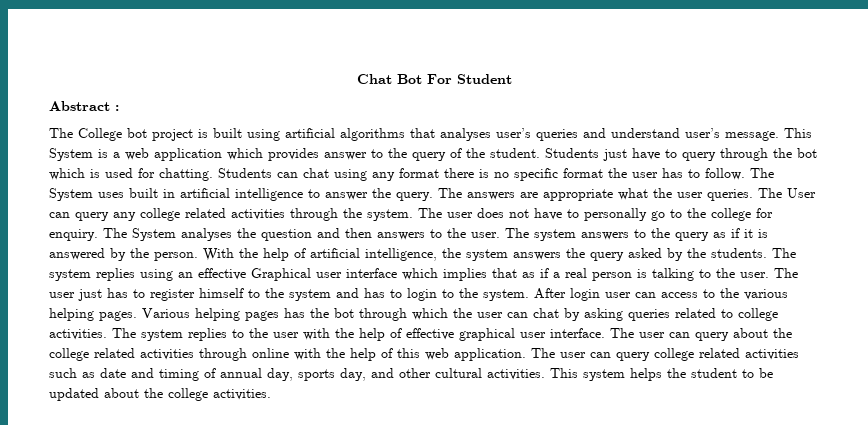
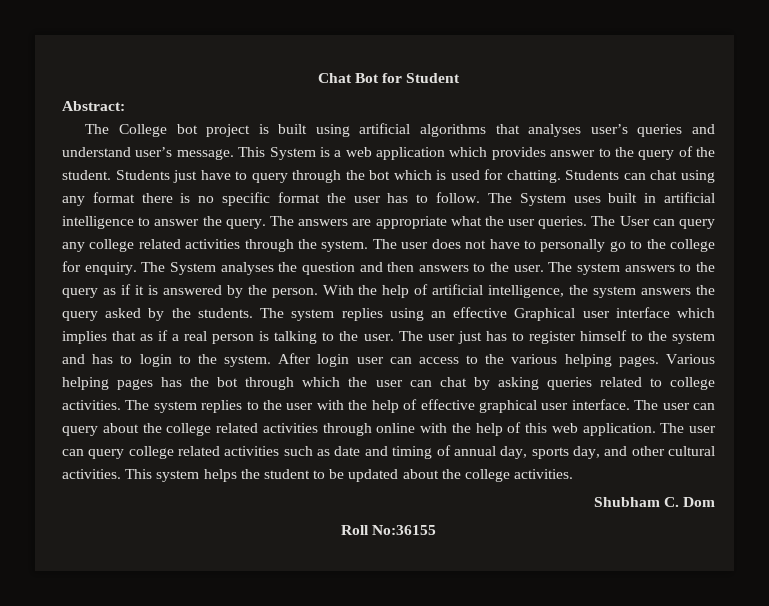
- Chat Bot For Student
+ Chat Bot for Student
- Abstract :
+ Abstract:
+ Shubham C. Dom
+ Roll No:36155

